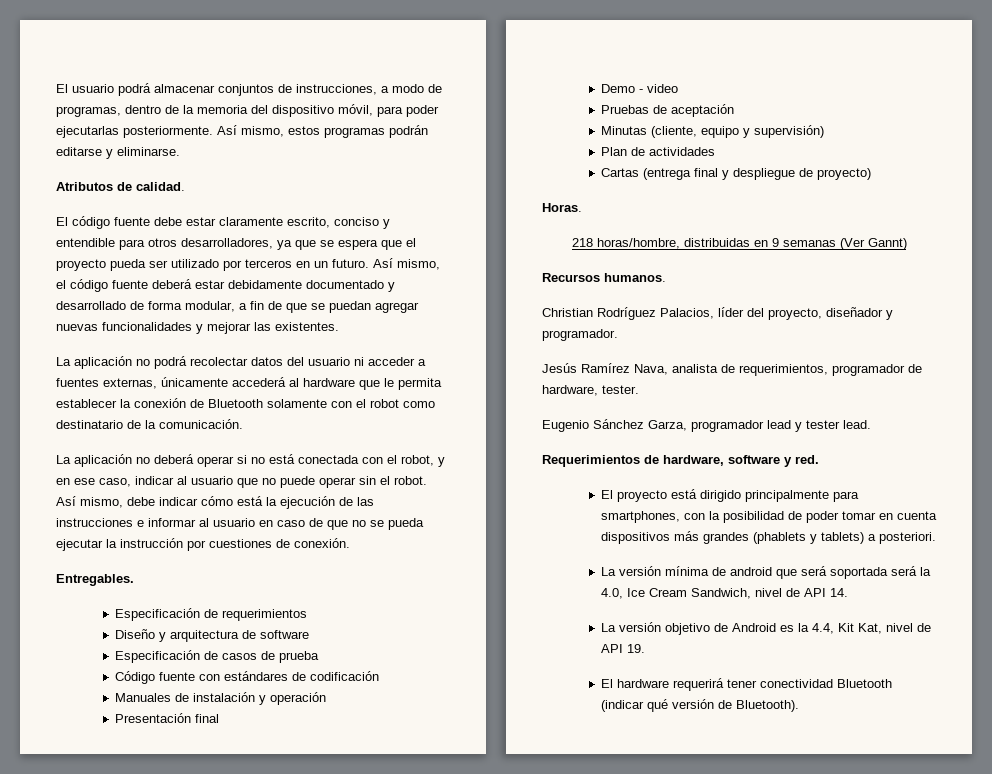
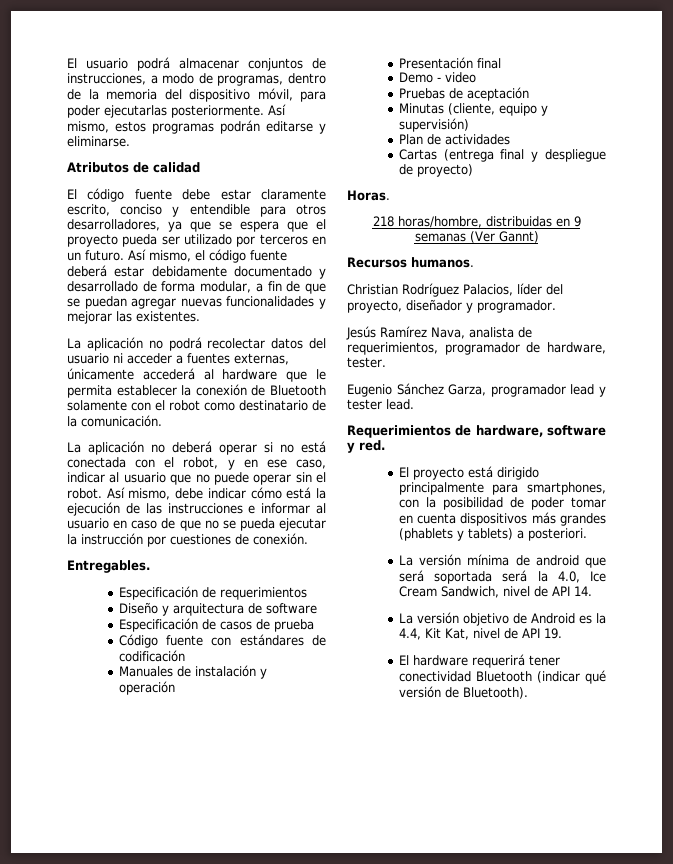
- Atributos de calidad.
+ Atributos de calidad

